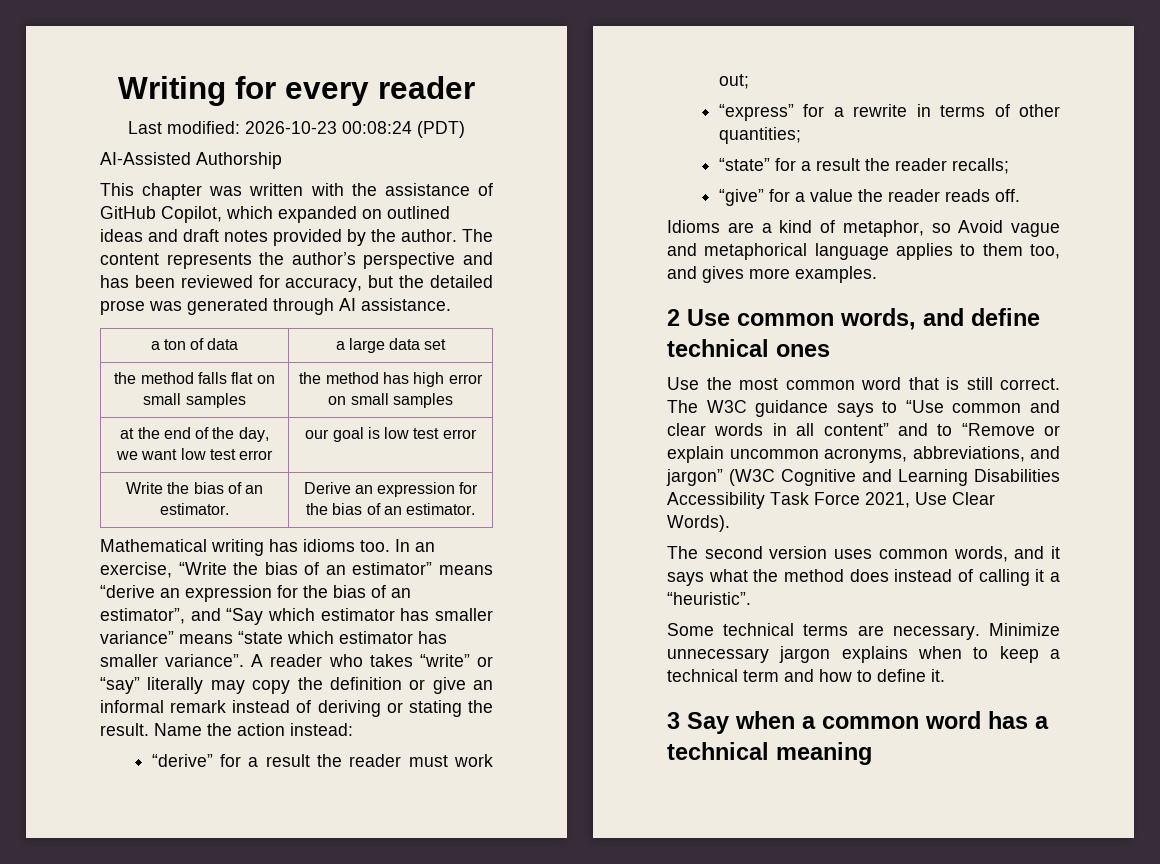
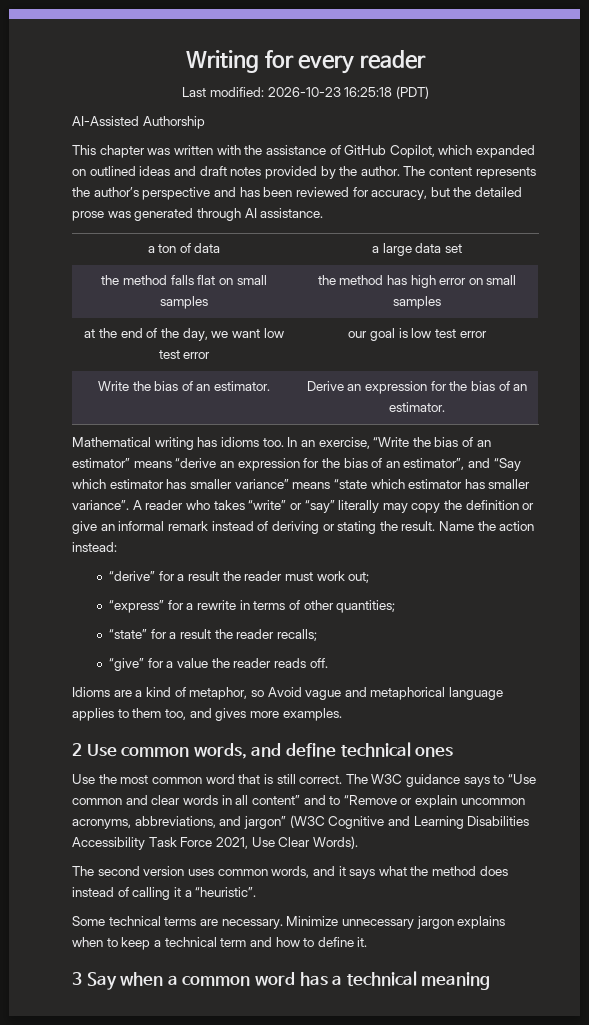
- Last modified: 2026-10-23 00:08:24 (PDT)
+ Last modified: 2026-10-23 16:25:18 (PDT)

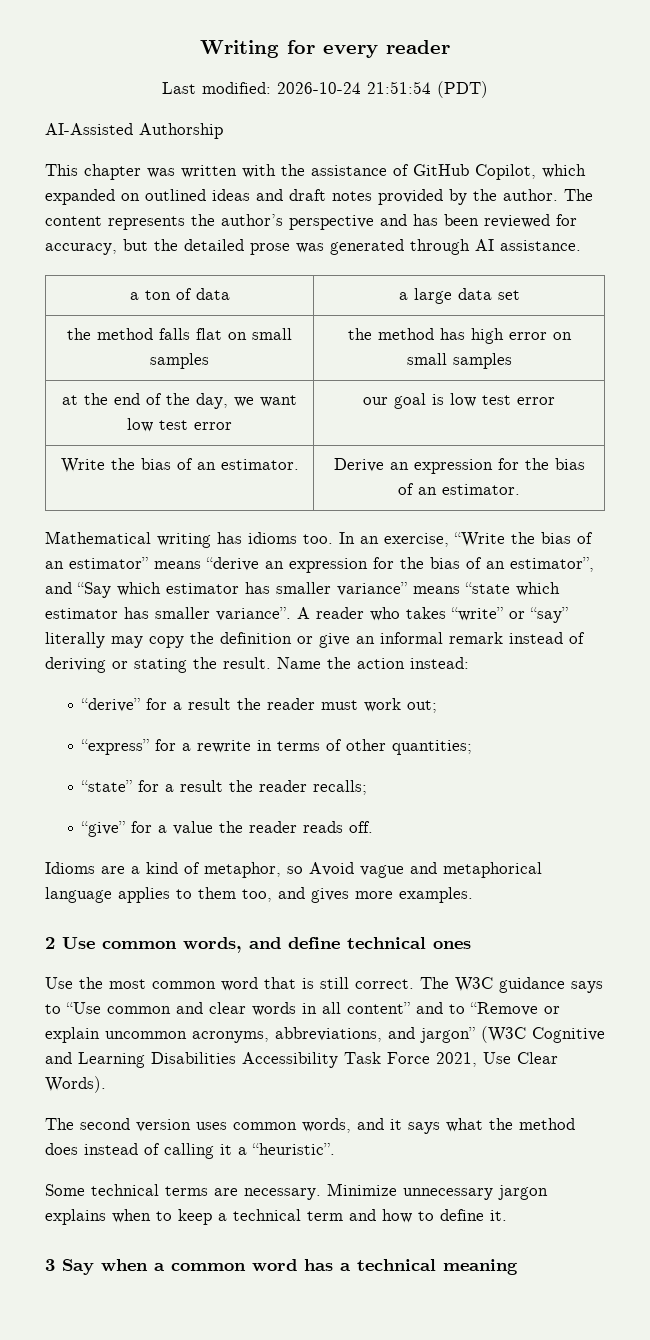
- Last modified: 2026-10-23 16:25:18 (PDT)
+ Last modified: 2026-10-24 21:51:54 (PDT)

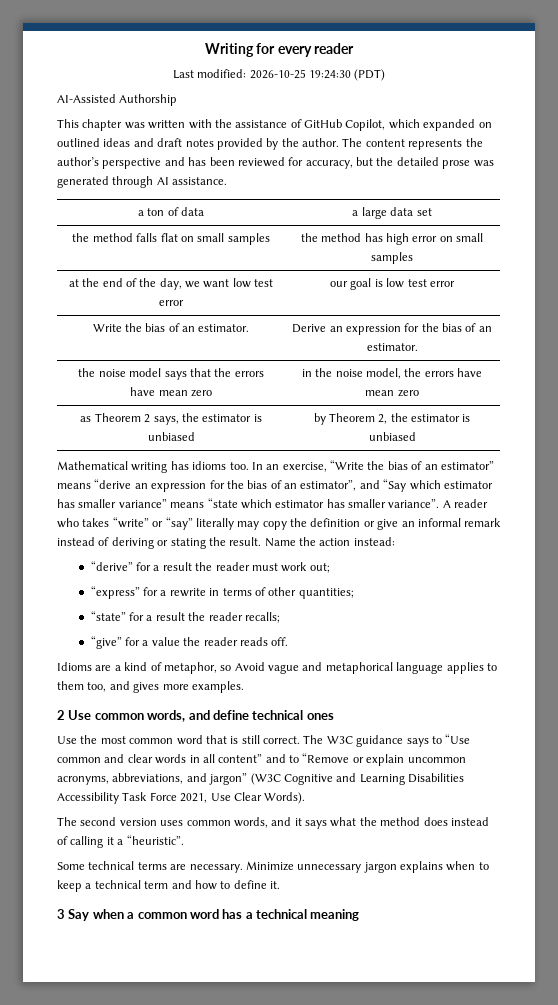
- Last modified: 2026-10-24 21:51:54 (PDT)
+ Last modified: 2026-10-25 19:24:30 (PDT)
+ the noise model says that the errors have mean zero | in the noise model, the errors have mean zero
+ as Theorem 2 says, the estimator is unbiased | by Theorem 2, the estimator is unbiased

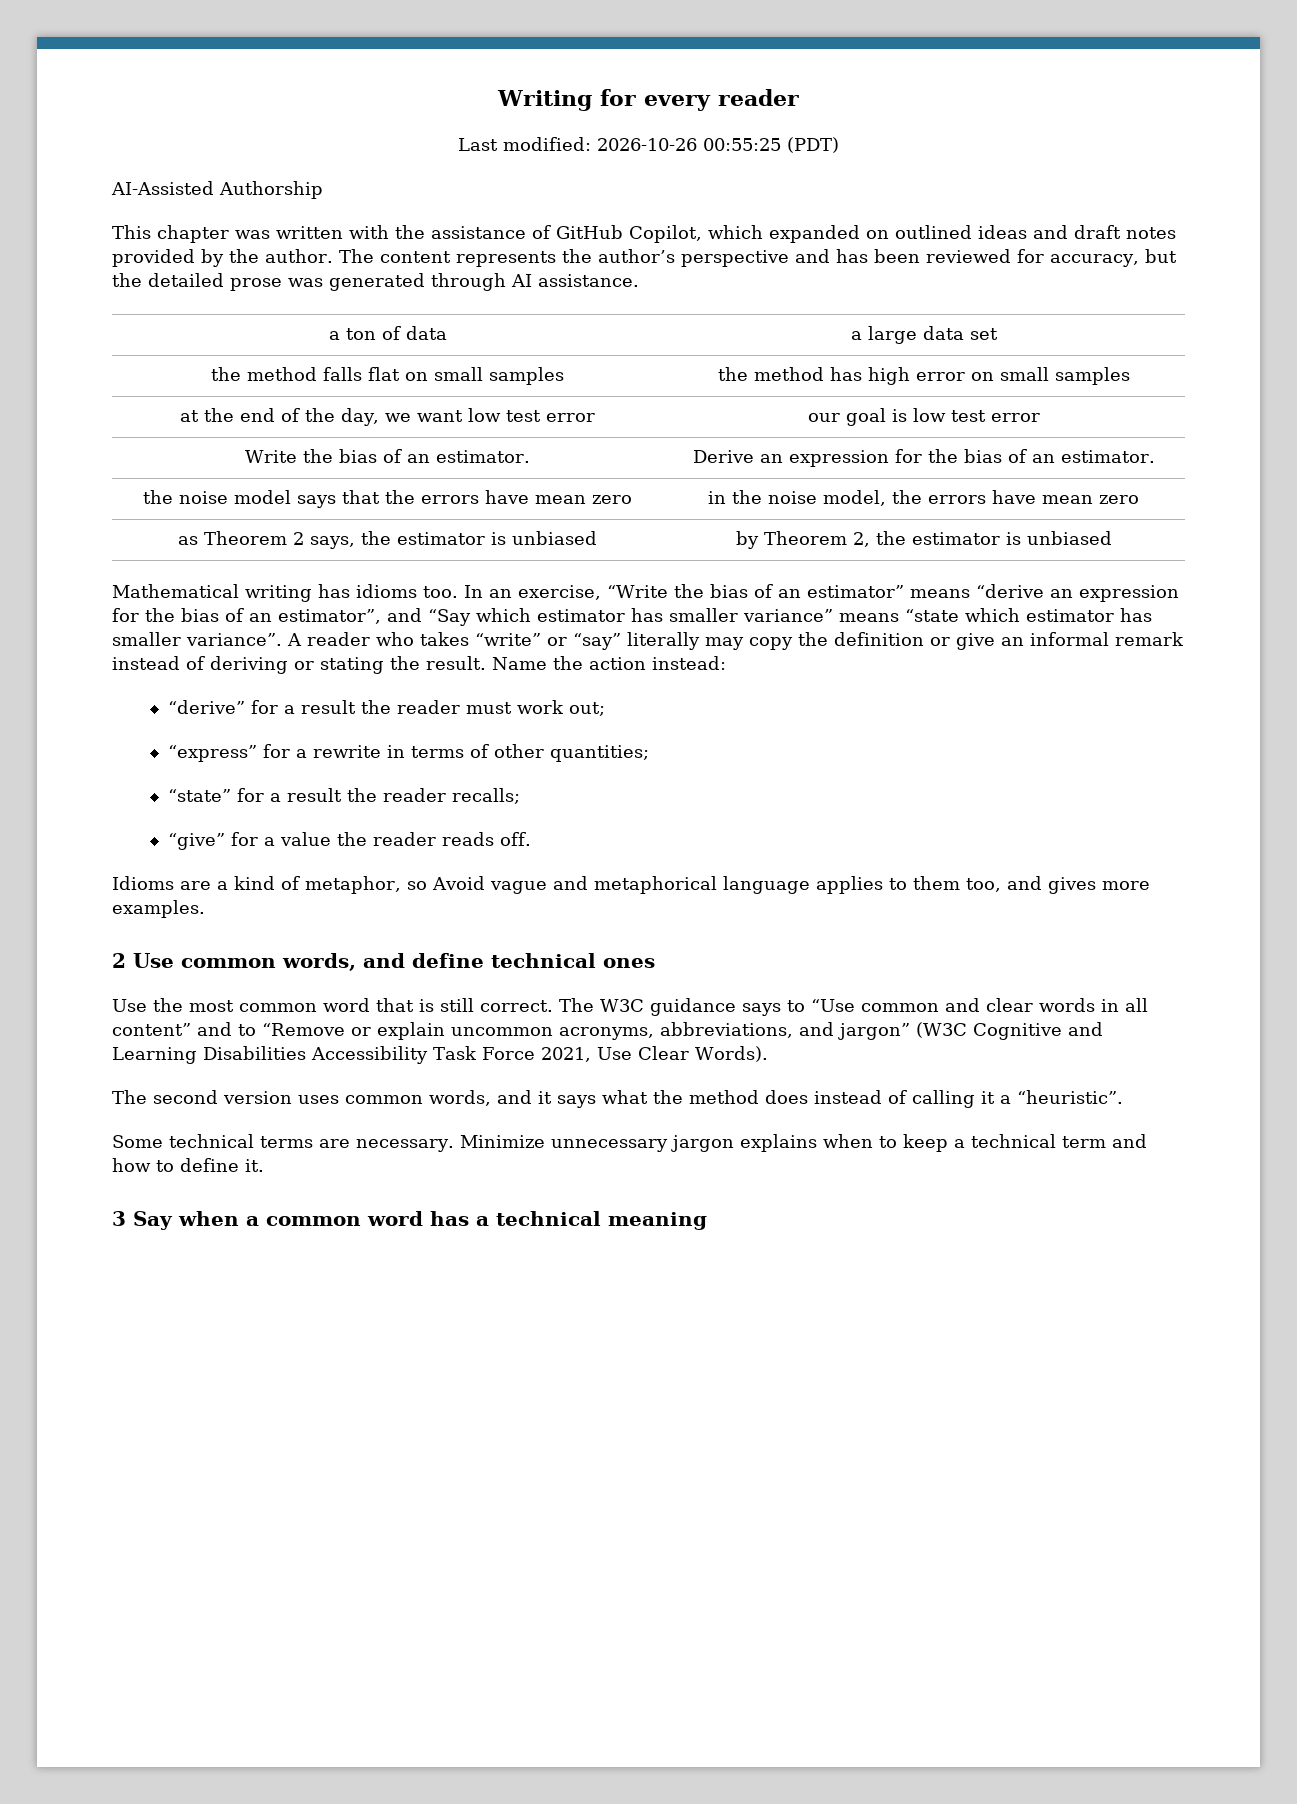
- Last modified: 2026-10-25 19:24:30 (PDT)
+ Last modified: 2026-10-26 00:55:25 (PDT)

